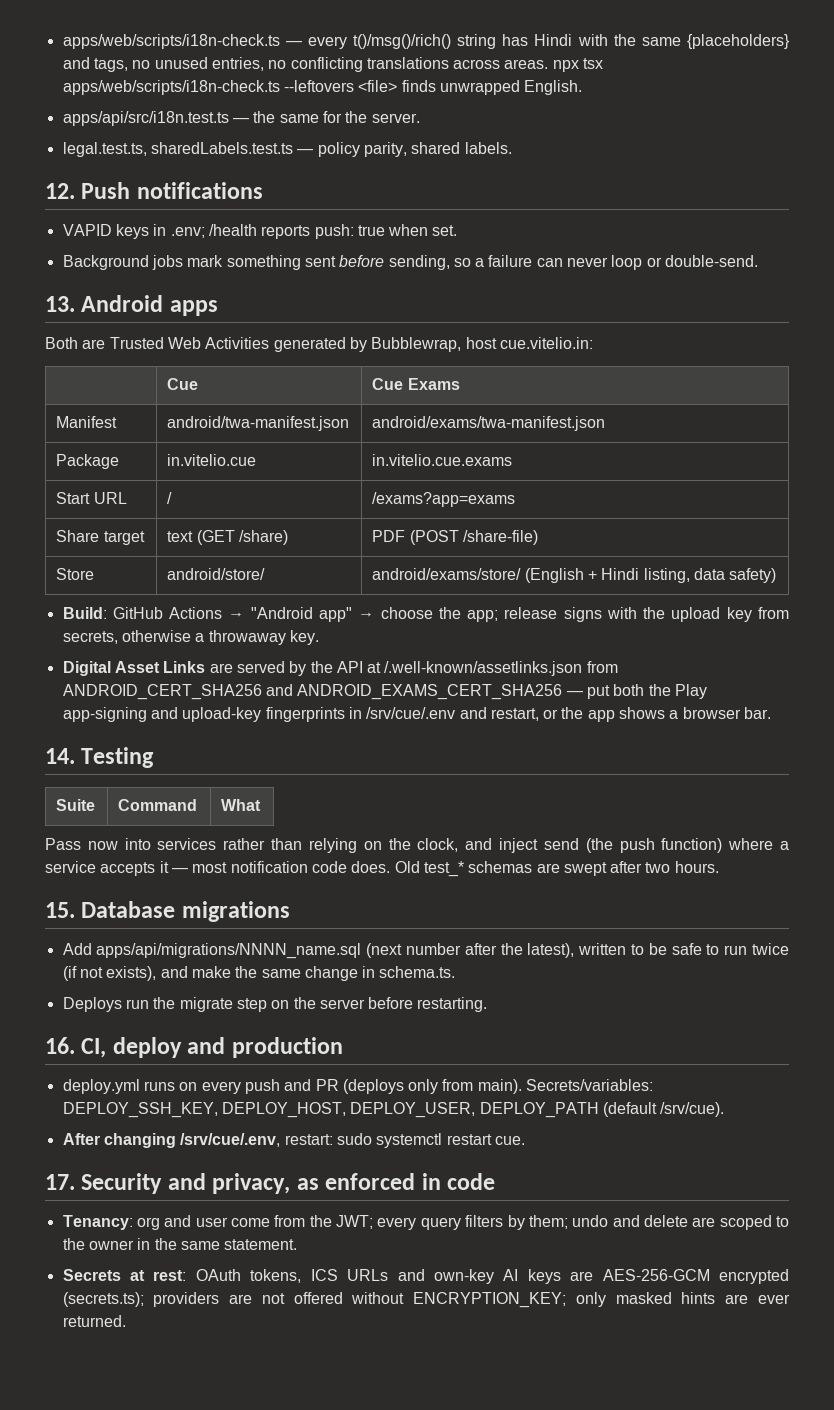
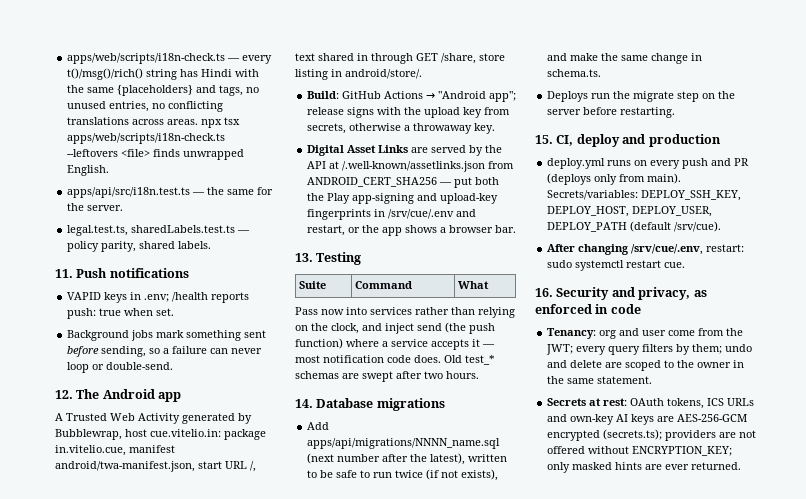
- 12. Push notifications
+ 11. Push notifications
- 13. Android apps
- Both are Trusted Web Activities generated by Bubblewrap, host cue.vitelio.in:
- | Cue | Cue Exams
- Manifest | android/twa-manifest.json | android/exams/twa-manifest.json
- Package | in.vitelio.cue | in.vitelio.cue.exams
- Start URL | / | /exams?app=exams
- Share target | text (GET /share) | PDF (POST /share-file)
- Store | android/store/ | android/exams/store/ (English + Hindi listing, data safety)
+ 12. The Android app
+ A Trusted Web Activity generated by Bubblewrap, host cue.vitelio.in: package in.vitelio.cue, manifest android/twa-manifest.json, start URL /, text shared in through GET /share, store listing in android/store/.
- Build: GitHub Actions → "Android app" → choose the app; release signs with the upload key from secrets, otherwise a throwaway key.
+ Build: GitHub Actions → "Android app"; release signs with the upload key from secrets, otherwise a throwaway key.
- Digital Asset Links are served by the API at /.well-known/assetlinks.json from ANDROID_CERT_SHA256 and ANDROID_EXAMS_CERT_SHA256 — put both the Play app-signing and upload-key fingerprints in /srv/cue/.env and restart, or the app shows a browser bar.
+ Digital Asset Links are served by the API at /.well-known/assetlinks.json from ANDROID_CERT_SHA256 — put both the Play app-signing and upload-key fingerprints in /srv/cue/.env and restart, or the app shows a browser bar.
- 14. Testing
+ 13. Testing
- 15. Database migrations
+ 14. Database migrations
- 16. CI, deploy and production
+ 15. CI, deploy and production
- 17. Security and privacy, as enforced in code
+ 16. Security and privacy, as enforced in code

